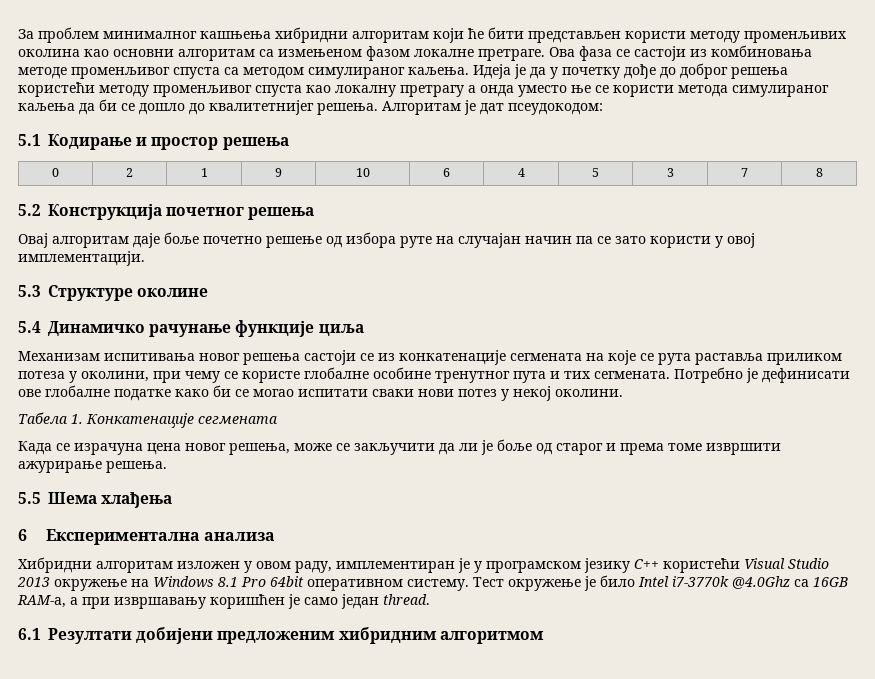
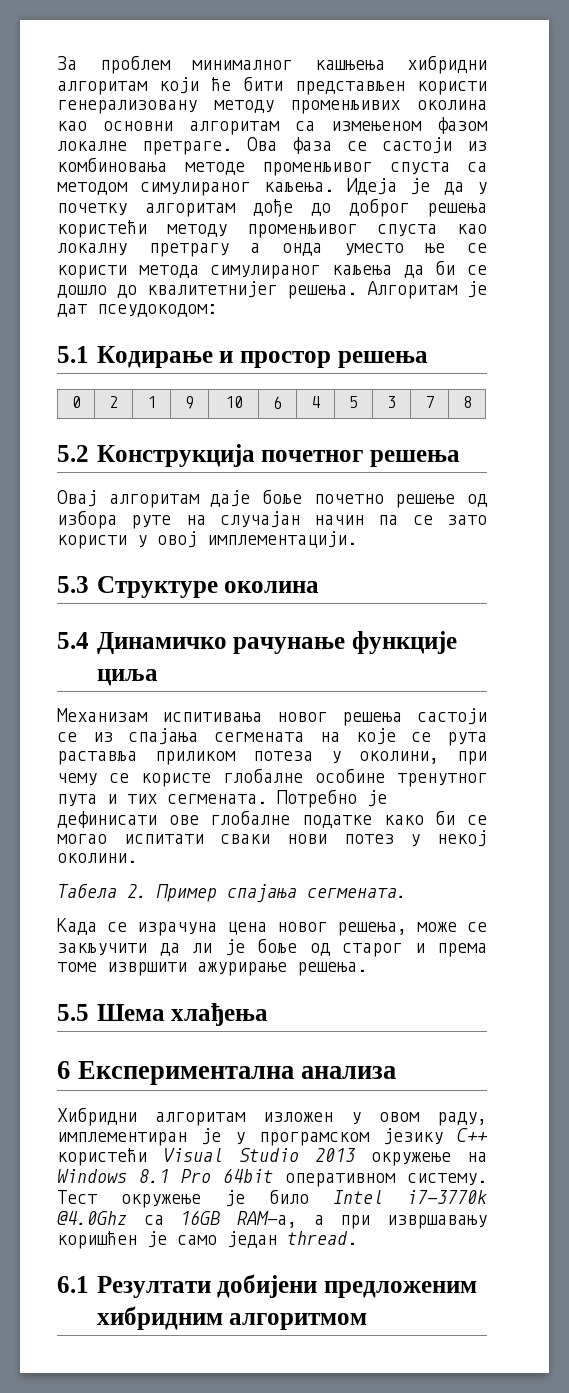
- За проблем минималног кашњења хибридни алгоритам који ће бити представљен користи методу променљивих околина као основни алгоритам са измењеном фазом локалне претраге.
+ За проблем минималног кашњења хибридни алгоритам који ће бити представљен користи генерализовану методу променљивих околина као основни алгоритам са измењеном фазом локалне претраге.
- Идеја је да у почетку дође до доброг решења користећи методу променљивог спуста као локалну претрагу а онда уместо ње се користи метода симулираног каљења да би се дошло до квалитетнијег решења.
+ Идеја је да у почетку алгоритам дође до доброг решења користећи методу променљивог спуста као локалну претрагу а онда уместо ње се користи метода симулираног каљења да би се дошло до квалитетнијег решења.
- 5.3 Структуре околине
+ 5.3 Структуре околина
- Механизам испитивања новог решења састоји се из конкатенације сегмената на које се рута раставља приликом потеза у околини, при чему се користе глобалне особине тренутног пута и тих сегмената.
+ Механизам испитивања новог решења састоји се из спајања сегмената на које се рута раставља приликом потеза у околини, при чему се користе глобалне особине тренутног пута и тих сегмената.
- Табела 1. Конкатенације сегмената
+ Табела 2. Пример спајања сегмената.

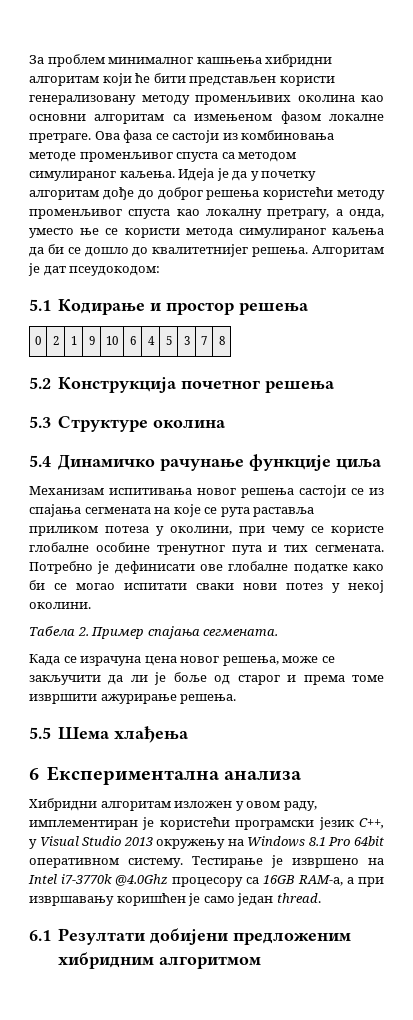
- Идеја је да у почетку алгоритам дође до доброг решења користећи методу променљивог спуста као локалну претрагу а онда уместо ње се користи метода симулираног каљења да би се дошло до квалитетнијег решења.
+ Идеја је да у почетку алгоритам дође до доброг решења користећи методу променљивог спуста као локалну претрагу, а онда, уместо ње се користи метода симулираног каљења да би се дошло до квалитетнијег решења.
- Овај алгоритам даје боље почетно решење од избора руте на случајан начин па се зато користи у овој имплементацији.
- Хибридни алгоритам изложен у овом раду, имплементиран је у програмском језику C++ користећи Visual Studio 2013 окружење на Windows 8.1 Pro 64bit оперативном систему.
+ Хибридни алгоритам изложен у овом раду, имплементиран је користећи програмски језик C++, у Visual Studio 2013 окружењу на Windows 8.1 Pro 64bit оперативном систему.
- Тест окружење је било Intel i7-3770k @4.0Ghz са 16GB RAM-а, а при извршавању коришћен је само један thread.
+ Тестирање је извршено на Intel i7-3770k @4.0Ghz процесору са 16GB RAM-а, а при извршавању коришћен је само један thread.

